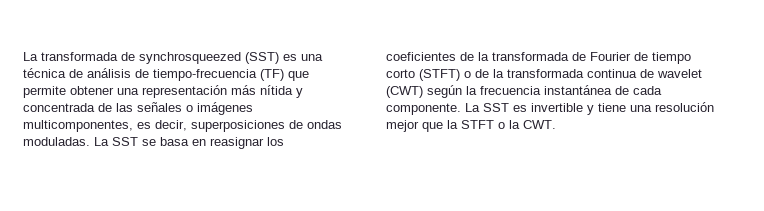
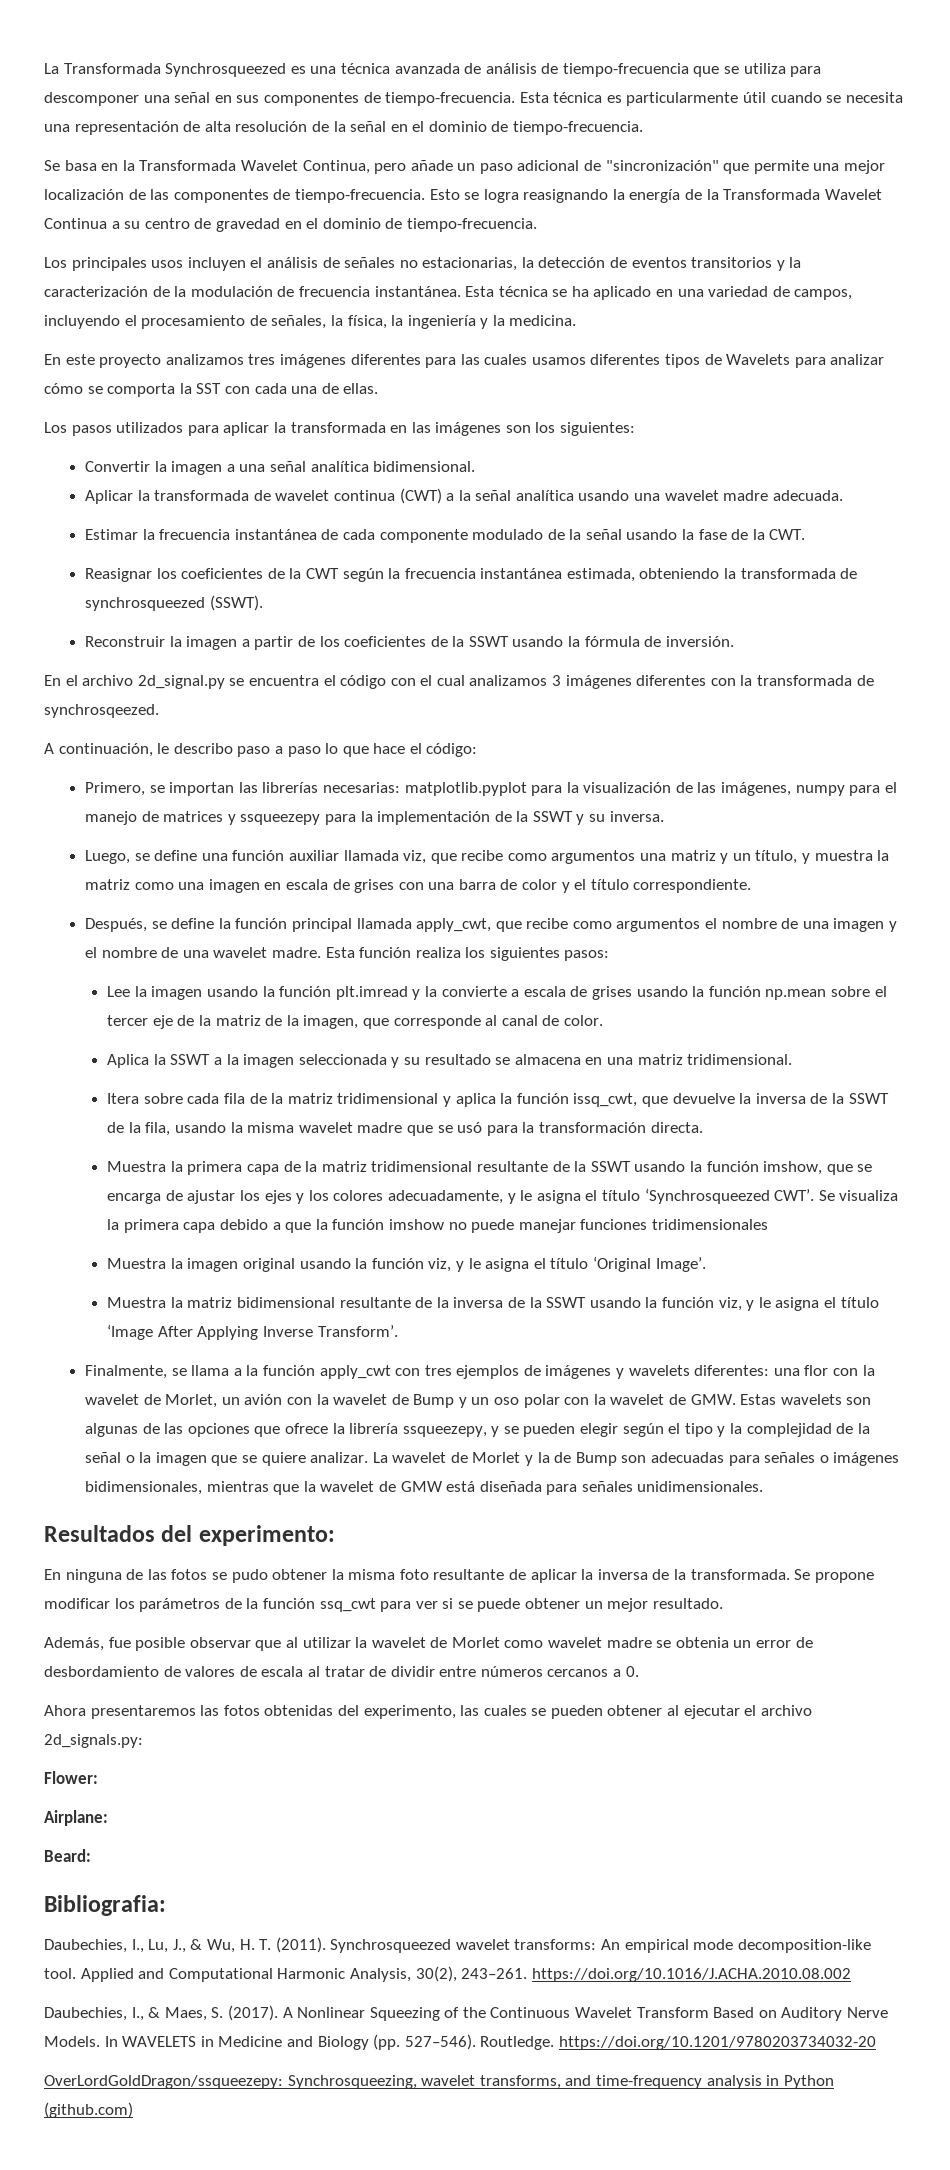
- La transformada de synchrosqueezed (SST) es una técnica de análisis de tiempo-frecuencia (TF) que permite obtener una representación más nítida y concentrada de las señales o imágenes multicomponentes, es decir, superposiciones de ondas moduladas. La SST se basa en reasignar los coeficientes de la transformada de Fourier de tiempo corto (STFT) o de la transformada continua de wavelet (CWT) según la frecuencia instantánea de cada componente. La SST es invertible y tiene una resolución mejor que la STFT o la CWT.
+ La Transformada Synchrosqueezed es una técnica avanzada de análisis de tiempo-frecuencia que se utiliza para descomponer una señal en sus componentes de tiempo-frecuencia. Esta técnica es particularmente útil cuando se necesita una representación de alta resolución de la señal en el dominio de tiempo-frecuencia.
+ Se basa en la Transformada Wavelet Continua, pero añade un paso adicional de "sincronización" que permite una mejor localización de las componentes de tiempo-frecuencia. Esto se logra reasignando la energía de la Transformada Wavelet Continua a su centro de gravedad en el dominio de tiempo-frecuencia.
+ Los principales usos incluyen el análisis de señales no estacionarias, la detección de eventos transitorios y la caracterización de la modulación de frecuencia instantánea. Esta técnica se ha aplicado en una variedad de campos, incluyendo el procesamiento de señales, la física, la ingeniería y la medicina.
+ En este proyecto analizamos tres imágenes diferentes para las cuales usamos diferentes tipos de Wavelets para analizar cómo se comporta la SST con cada una de ellas.
+ Los pasos utilizados para aplicar la transformada en las imágenes son los siguientes:
+ Convertir la imagen a una señal analítica bidimensional.
+ Aplicar la transformada de wavelet continua (CWT) a la señal analítica usando una wavelet madre adecuada.
+ Estimar la frecuencia instantánea de cada componente modulado de la señal usando la fase de la CWT.
+ Reasignar los coeficientes de la CWT según la frecuencia instantánea estimada, obteniendo la transformada de synchrosqueezed (SSWT).
+ Reconstruir la imagen a partir de los coeficientes de la SSWT usando la fórmula de inversión.
+ En el archivo 2d_signal.py se encuentra el código con el cual analizamos 3 imágenes diferentes con la transformada de synchrosqeezed.
+ A continuación, le describo paso a paso lo que hace el código:
+ Primero, se importan las librerías necesarias: matplotlib.pyplot para la visualización de las imágenes, numpy para el manejo de matrices y ssqueezepy para la implementación de la SSWT y su inversa.
+ Luego, se define una función auxiliar llamada viz, que recibe como argumentos una matriz y un título, y muestra la matriz como una imagen en escala de grises con una barra de color y el título correspondiente.
+ Después, se define la función principal llamada apply_cwt, que recibe como argumentos el nombre de una imagen y el nombre de una wavelet madre. Esta función realiza los siguientes pasos:
+ Lee la imagen usando la función plt.imread y la convierte a escala de grises usando la función np.mean sobre el tercer eje de la matriz de la imagen, que corresponde al canal de color.
+ Aplica la SSWT a la imagen seleccionada y su resultado se almacena en una matriz tridimensional.
+ Itera sobre cada fila de la matriz tridimensional y aplica la función issq_cwt, que devuelve la inversa de la SSWT de la fila, usando la misma wavelet madre que se usó para la transformación directa.
+ Muestra la primera capa de la matriz tridimensional resultante de la SSWT usando la función imshow, que se encarga de ajustar los ejes y los colores adecuadamente, y le asigna el título ‘Synchrosqueezed CWT’. Se visualiza la primera capa debido a que la función imshow no puede manejar funciones tridimensionales
+ Muestra la imagen original usando la función viz, y le asigna el título ‘Original Image’.
+ Muestra la matriz bidimensional resultante de la inversa de la SSWT usando la función viz, y le asigna el título ‘Image After Applying Inverse Transform’.
+ Finalmente, se llama a la función apply_cwt con tres ejemplos de imágenes y wavelets diferentes: una flor con la wavelet de Morlet, un avión con la wavelet de Bump y un oso polar con la wavelet de GMW. Estas wavelets son algunas de las opciones que ofrece la librería ssqueezepy, y se pueden elegir según el tipo y la complejidad de la señal o la imagen que se quiere analizar. La wavelet de Morlet y la de Bump son adecuadas para señales o imágenes bidimensionales, mientras que la wavelet de GMW está diseñada para señales unidimensionales.
+ Resultados del experimento:
+ En ninguna de las fotos se pudo obtener la misma foto resultante de aplicar la inversa de la transformada. Se propone modificar los parámetros de la función ssq_cwt para ver si se puede obtener un mejor resultado.
+ Además, fue posible observar que al utilizar la wavelet de Morlet como wavelet madre se obtenia un error de desbordamiento de valores de escala al tratar de dividir entre números cercanos a 0.
+ Ahora presentaremos las fotos obtenidas del experimento, las cuales se pueden obtener al ejecutar el archivo 2d_signals.py:
+ Flower:
+ Airplane:
+ Beard:
+ Bibliografia:
+ Daubechies, I., Lu, J., & Wu, H. T. (2011). Synchrosqueezed wavelet transforms: An empirical mode decomposition-like tool. Applied and Computational Harmonic Analysis, 30(2), 243–261. https://doi.org/10.1016/J.ACHA.2010.08.002
+ Daubechies, I., & Maes, S. (2017). A Nonlinear Squeezing of the Continuous Wavelet Transform Based on Auditory Nerve Models. In WAVELETS in Medicine and Biology (pp. 527–546). Routledge. https://doi.org/10.1201/9780203734032-20
+ OverLordGoldDragon/ssqueezepy: Synchrosqueezing, wavelet transforms, and time-frequency analysis in Python (github.com)

